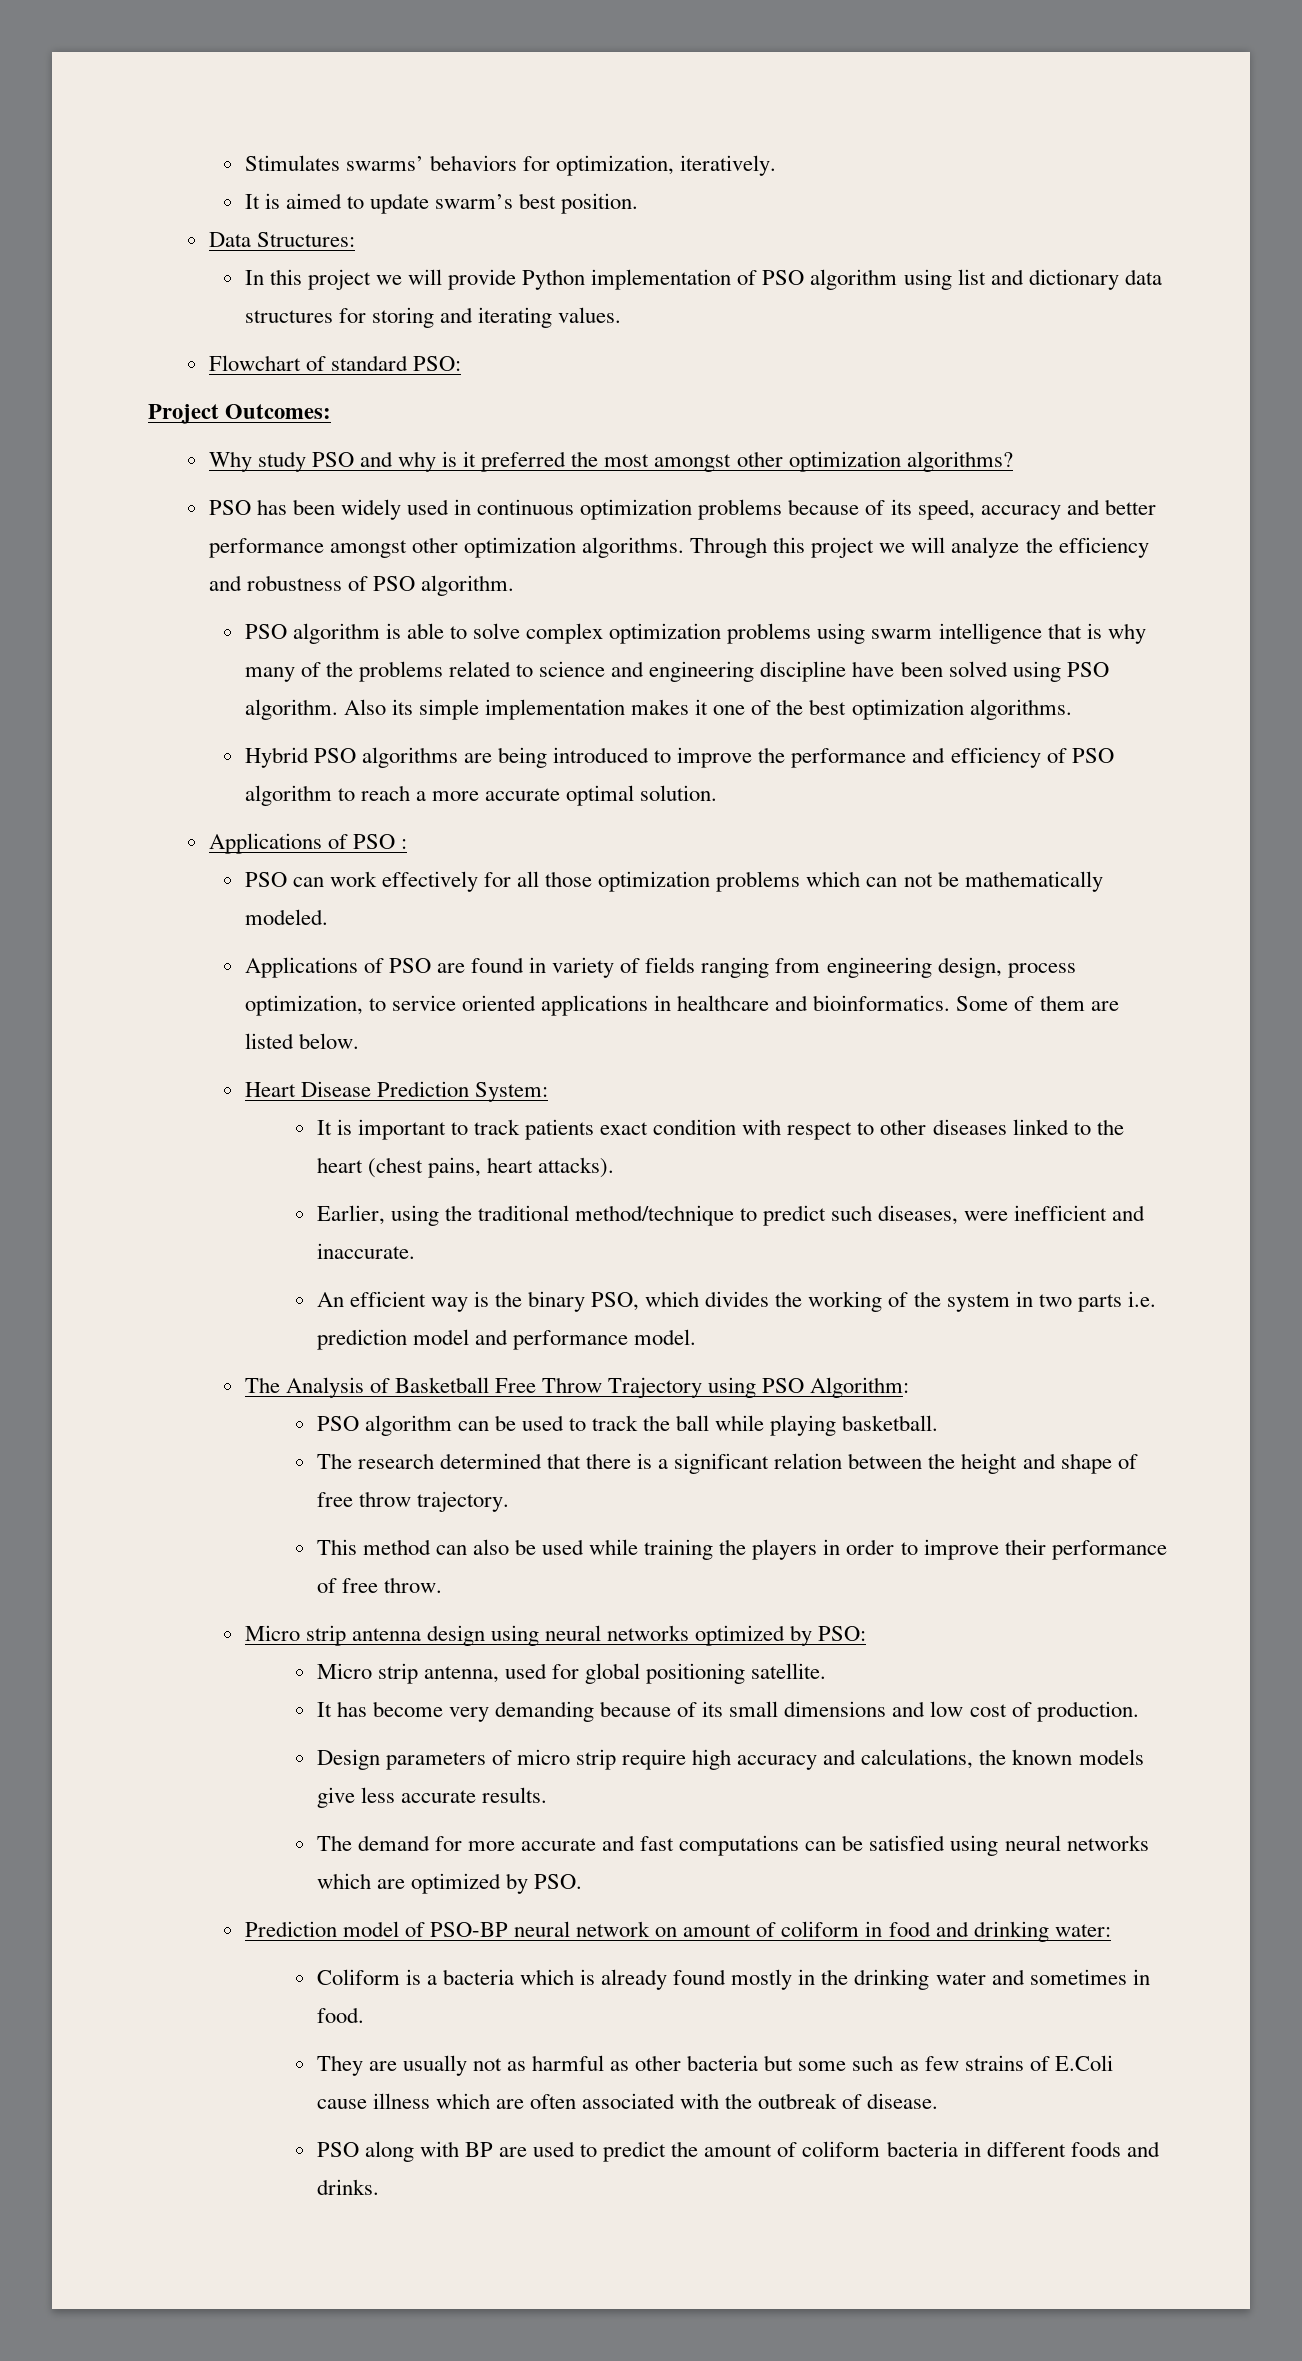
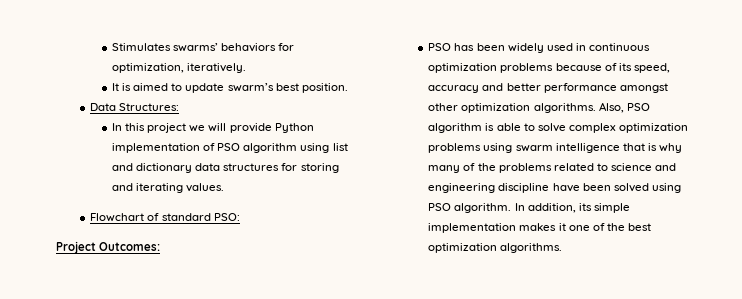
- Why study PSO and why is it preferred the most amongst other optimization algorithms?
- Through this project we will analyze the efficiency and robustness of PSO algorithm.
- PSO algorithm is able to solve complex optimization problems using swarm intelligence that is why many of the problems related to science and engineering discipline have been solved using PSO algorithm.
+ Also, PSO algorithm is able to solve complex optimization problems using swarm intelligence that is why many of the problems related to science and engineering discipline have been solved using PSO algorithm.
- Also its simple implementation makes it one of the best optimization algorithms.
+ In addition, its simple implementation makes it one of the best optimization algorithms.
- Hybrid PSO algorithms are being introduced to improve the performance and efficiency of PSO algorithm to reach a more accurate optimal solution.
- Applications of PSO :
- PSO can work effectively for all those optimization problems which can not be mathematically modeled.
- Applications of PSO are found in variety of fields ranging from engineering design, process optimization, to service oriented applications in healthcare and bioinformatics. Some of them are listed below.
- Heart Disease Prediction System:
- It is important to track patients exact condition with respect to other diseases linked to the heart (chest pains, heart attacks).
- Earlier, using the traditional method/technique to predict such diseases, were inefficient and inaccurate.
- An efficient way is the binary PSO, which divides the working of the system in two parts i.e. prediction model and performance model.
- The Analysis of Basketball Free Throw Trajectory using PSO Algorithm:
- PSO algorithm can be used to track the ball while playing basketball.
- The research determined that there is a significant relation between the height and shape of free throw trajectory.
- This method can also be used while training the players in order to improve their performance of free throw.
- Micro strip antenna design using neural networks optimized by PSO:
- Micro strip antenna, used for global positioning satellite.
- It has become very demanding because of its small dimensions and low cost of production.
- Design parameters of micro strip require high accuracy and calculations, the known models give less accurate results.
- The demand for more accurate and fast computations can be satisfied using neural networks which are optimized by PSO.
- Prediction model of PSO-BP neural network on amount of coliform in food and drinking water:
- Coliform is a bacteria which is already found mostly in the drinking water and sometimes in food.
- They are usually not as harmful as other bacteria but some such as few strains of E.Coli cause illness which are often associated with the outbreak of disease.
- PSO along with BP are used to predict the amount of coliform bacteria in different foods and drinks.

